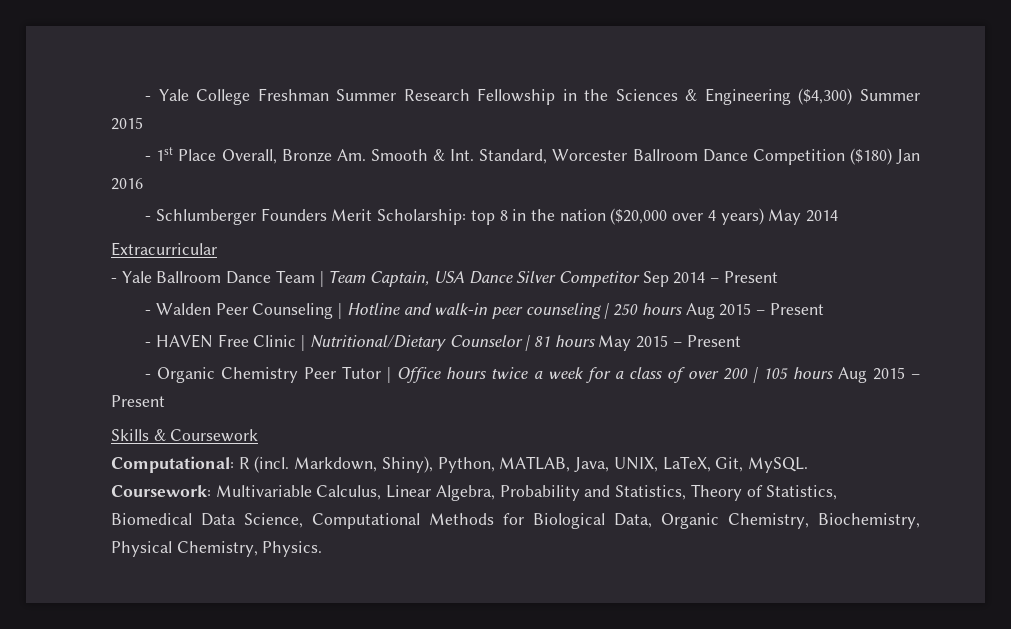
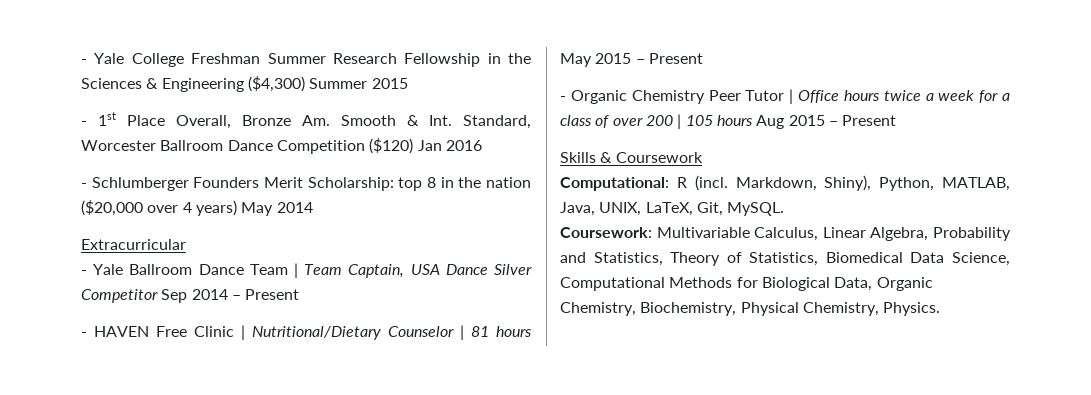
- - 1st Place Overall, Bronze Am. Smooth & Int. Standard, Worcester Ballroom Dance Competition ($180) Jan 2016
+ - 1st Place Overall, Bronze Am. Smooth & Int. Standard, Worcester Ballroom Dance Competition ($120) Jan 2016
- - Walden Peer Counseling | Hotline and walk-in peer counseling | 250 hours Aug 2015 – Present

